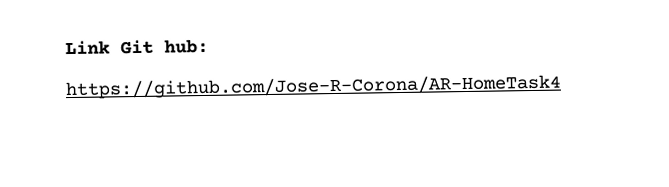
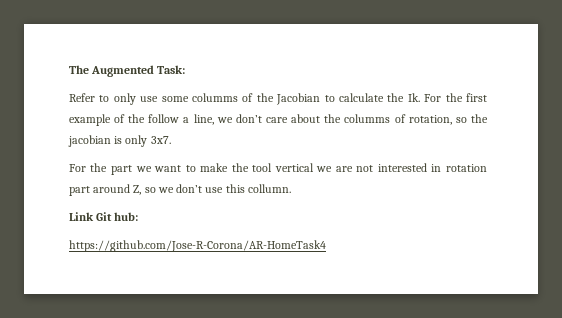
+ The Augmented Task:
+ Refer to only use some columms of the Jacobian to calculate the Ik. For the first example of the follow a line, we don’t care about the columms of rotation, so the jacobian is only 3x7.
+ For the part we want to make the tool vertical we are not interested in rotation part around Z, so we don’t use this collumn.

